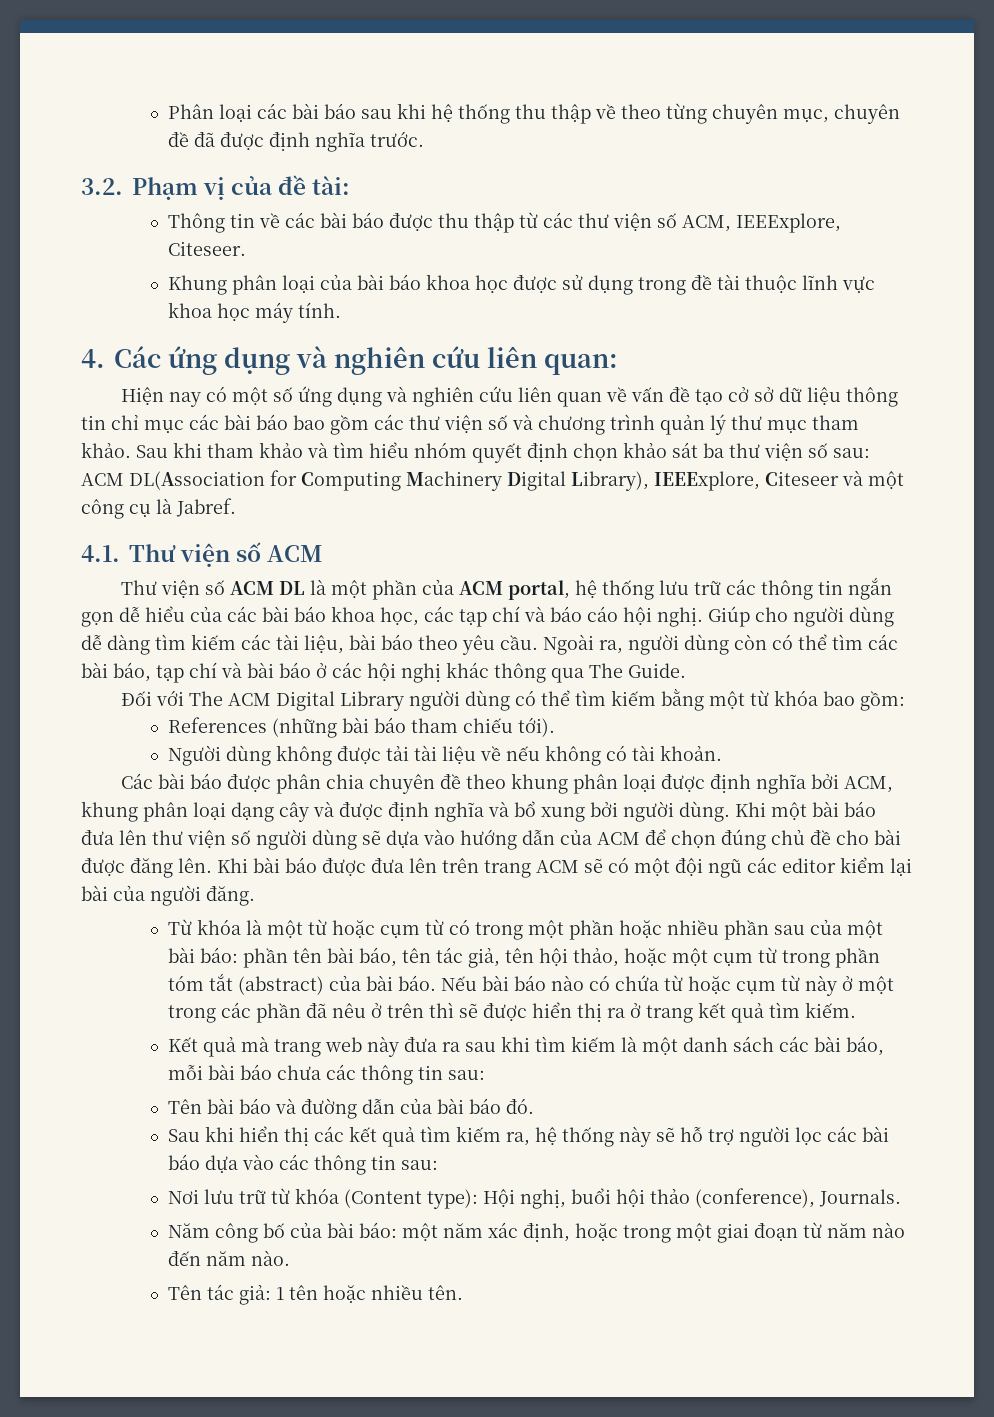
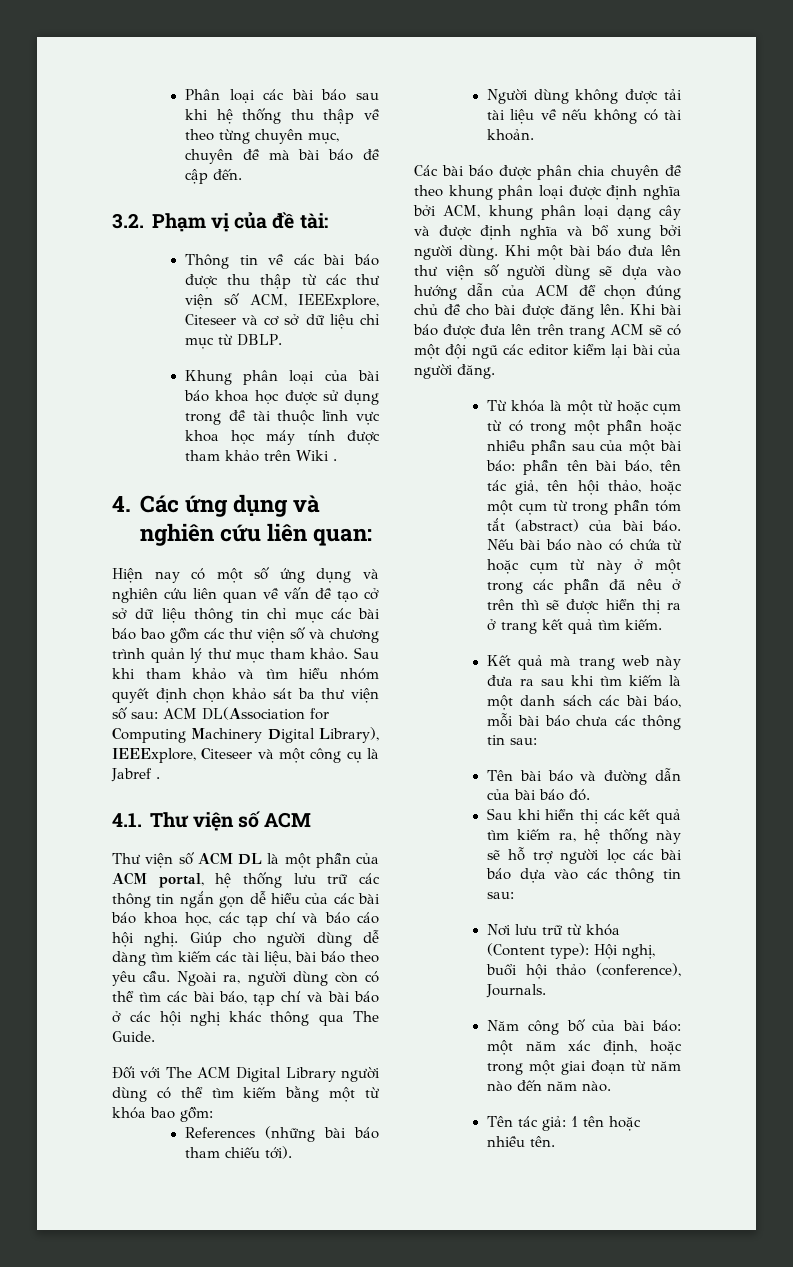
- Phân loại các bài báo sau khi hệ thống thu thập về theo từng chuyên mục, chuyên đề đã được định nghĩa trước.
+ Phân loại các bài báo sau khi hệ thống thu thập về theo từng chuyên mục, chuyên đề mà bài báo đề cập đến.
- Thông tin về các bài báo được thu thập từ các thư viện số ACM, IEEExplore, Citeseer.
+ Thông tin về các bài báo được thu thập từ các thư viện số ACM, IEEExplore, Citeseer và cơ sở dữ liệu chỉ mục từ DBLP.
- Khung phân loại của bài báo khoa học được sử dụng trong đề tài thuộc lĩnh vực khoa học máy tính.
+ Khung phân loại của bài báo khoa học được sử dụng trong đề tài thuộc lĩnh vực khoa học máy tính được tham khảo trên Wiki .
- Sau khi tham khảo và tìm hiểu nhóm quyết định chọn khảo sát ba thư viện số sau: ACM DL(Association for Computing Machinery Digital Library), IEEExplore, Citeseer và một công cụ là Jabref.
+ Sau khi tham khảo và tìm hiểu nhóm quyết định chọn khảo sát ba thư viện số sau: ACM DL(Association for Computing Machinery Digital Library), IEEExplore, Citeseer và một công cụ là Jabref .

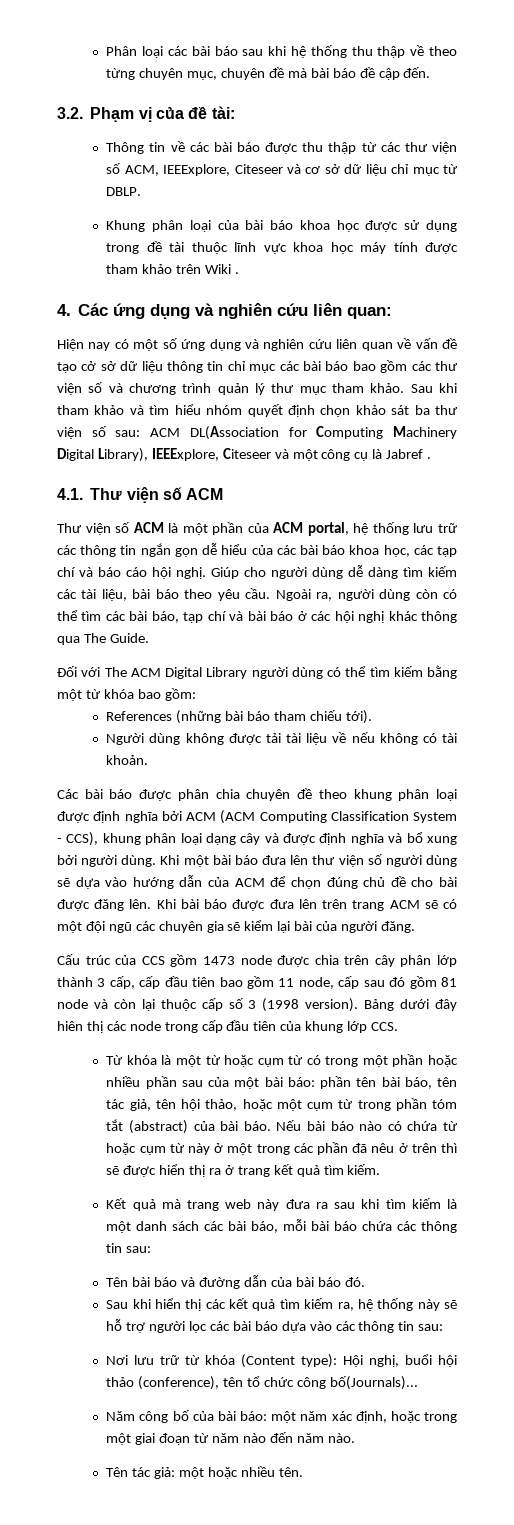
- Thư viện số ACM DL là một phần của ACM portal, hệ thống lưu trữ các thông tin ngắn gọn dễ hiểu của các bài báo khoa học, các tạp chí và báo cáo hội nghị.
+ Thư viện số ACM là một phần của ACM portal, hệ thống lưu trữ các thông tin ngắn gọn dễ hiểu của các bài báo khoa học, các tạp chí và báo cáo hội nghị.
- Các bài báo được phân chia chuyên đề theo khung phân loại được định nghĩa bởi ACM, khung phân loại dạng cây và được định nghĩa và bổ xung bởi người dùng.
+ Các bài báo được phân chia chuyên đề theo khung phân loại được định nghĩa bởi ACM (ACM Computing Classification System - CCS), khung phân loại dạng cây và được định nghĩa và bổ xung bởi người dùng.
- Khi bài báo được đưa lên trên trang ACM sẽ có một đội ngũ các editor kiểm lại bài của người đăng.
+ Khi bài báo được đưa lên trên trang ACM sẽ có một đội ngũ các chuyên gia sẽ kiểm lại bài của người đăng.
+ Cấu trúc của CCS gồm 1473 node được chia trên cây phân lớp thành 3 cấp, cấp đầu tiên bao gồm 11 node, cấp sau đó gồm 81 node và còn lại thuộc cấp số 3 (1998 version). Bảng dưới đây hiên thị các node trong cấp đầu tiên của khung lớp CCS.
- Kết quả mà trang web này đưa ra sau khi tìm kiếm là một danh sách các bài báo, mỗi bài báo chưa các thông tin sau:
+ Kết quả mà trang web này đưa ra sau khi tìm kiếm là một danh sách các bài báo, mỗi bài báo chứa các thông tin sau:
- Nơi lưu trữ từ khóa (Content type): Hội nghị, buổi hội thảo (conference), Journals.
+ Nơi lưu trữ từ khóa (Content type): Hội nghị, buổi hội thảo (conference), tên tổ chức công bố(Journals)...
- Tên tác giả: 1 tên hoặc nhiều tên.
+ Tên tác giả: một hoặc nhiều tên.

